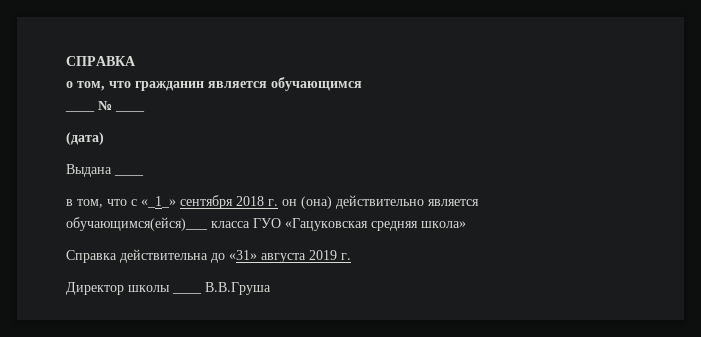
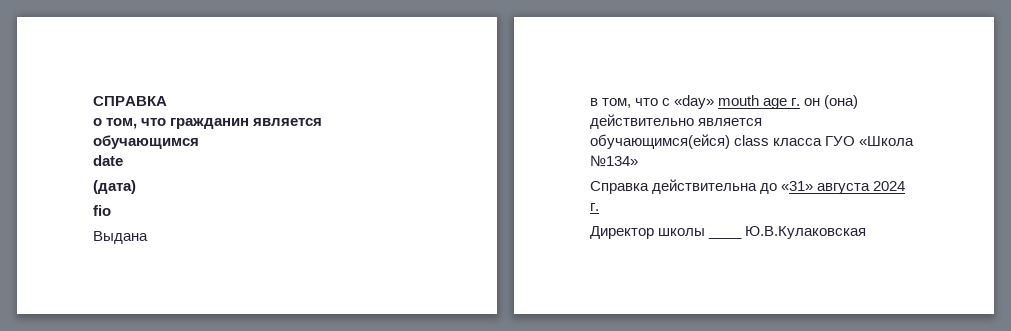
- ____ № ____
+ date
+ fio
- Выдана ____
+ Выдана
- в том, что с «_1_» сентября 2018 г. он (она) действительно является
+ в том, что с «day» mouth age г. он (она) действительно является
- обучающимся(ейся)___ класса ГУО «Гацуковская средняя школа»
+ обучающимся(ейся) class класса ГУО «Школа №134»
- Справка действительна до «31» августа 2019 г.
+ Справка действительна до «31» августа 2024 г.
- Директор школы ____ В.В.Груша
+ Директор школы ____ Ю.В.Кулаковская

